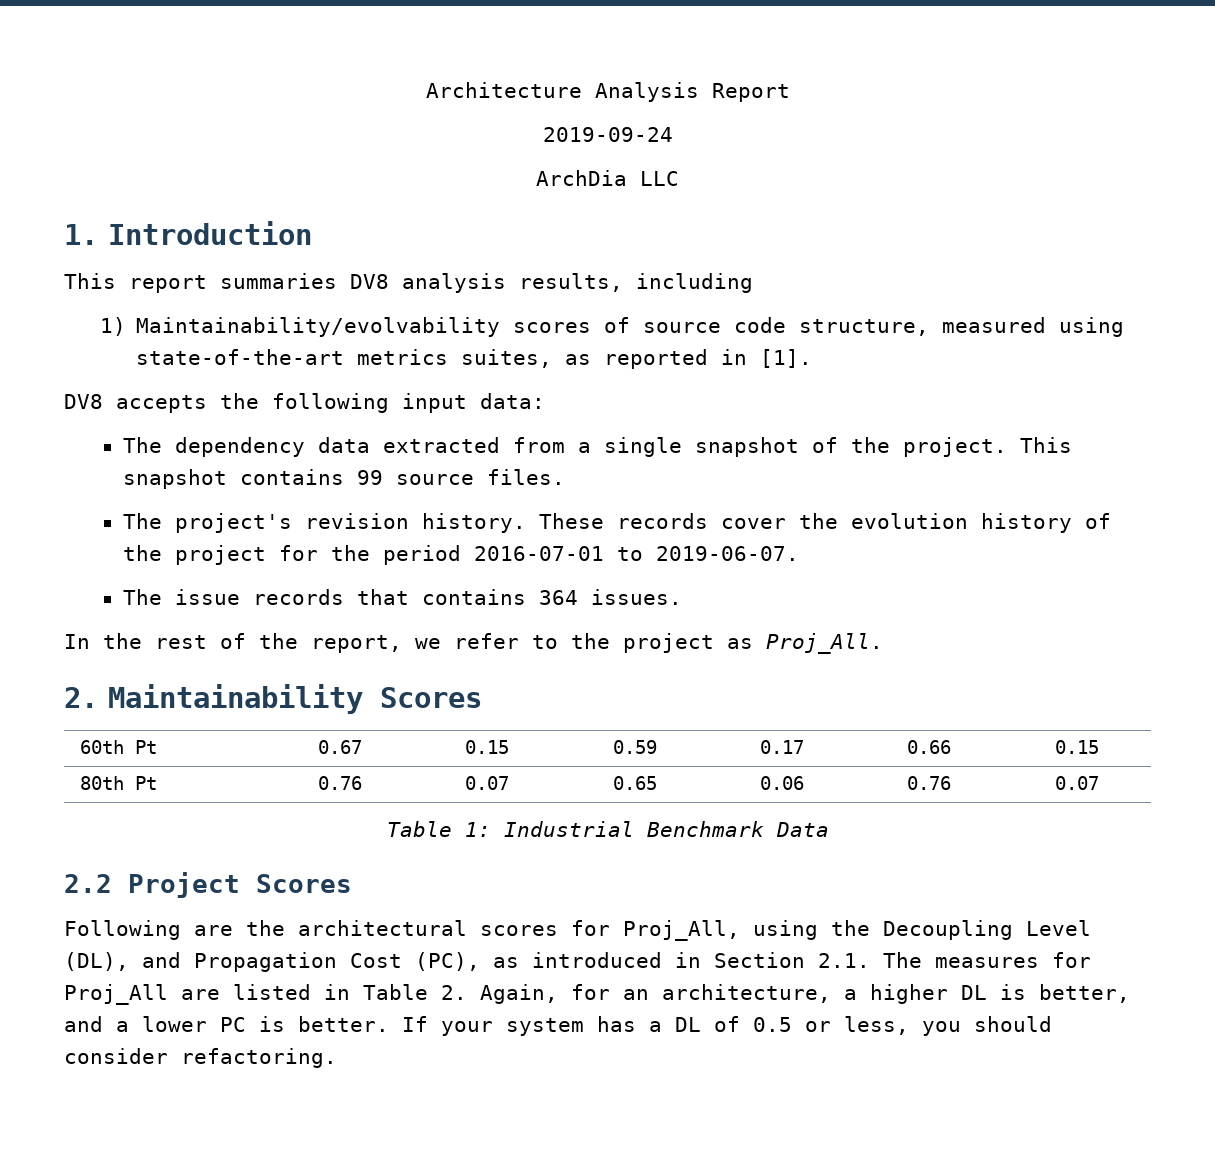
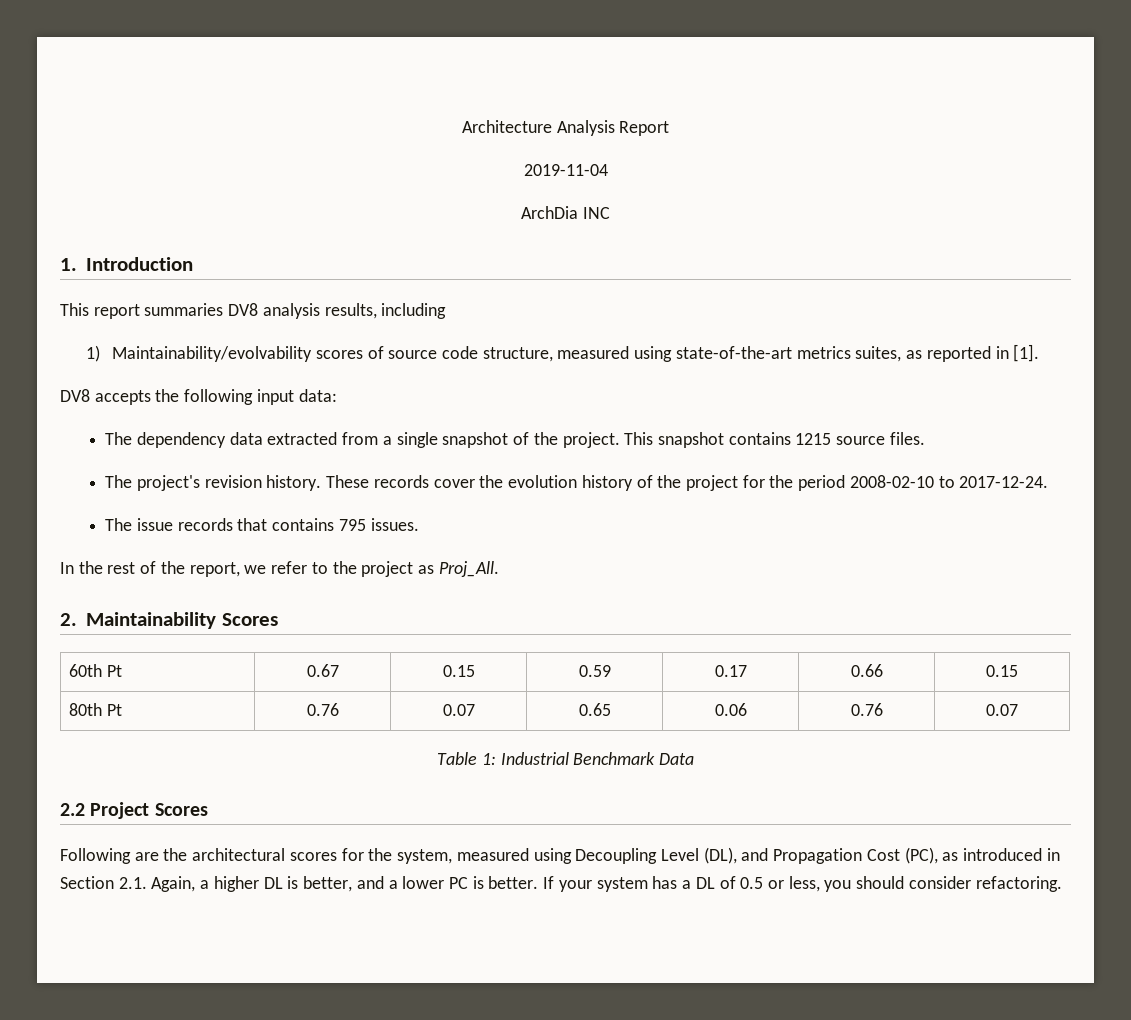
- 2019-09-24
+ 2019-11-04
- ArchDia LLC
+ ArchDia INC
- This snapshot contains 99 source files.
+ This snapshot contains 1215 source files.
- These records cover the evolution history of the project for the period 2016-07-01 to 2019-06-07.
+ These records cover the evolution history of the project for the period 2008-02-10 to 2017-12-24.
- The issue records that contains 364 issues.
+ The issue records that contains 795 issues.
- Following are the architectural scores for Proj_All, using the Decoupling Level (DL), and Propagation Cost (PC), as introduced in Section 2.1. The measures for Proj_All are listed in Table 2. Again, for an architecture, a higher DL is better, and a lower PC is better.
+ Following are the architectural scores for the system, measured using Decoupling Level (DL), and Propagation Cost (PC), as introduced in Section 2.1. Again, a higher DL is better, and a lower PC is better.

